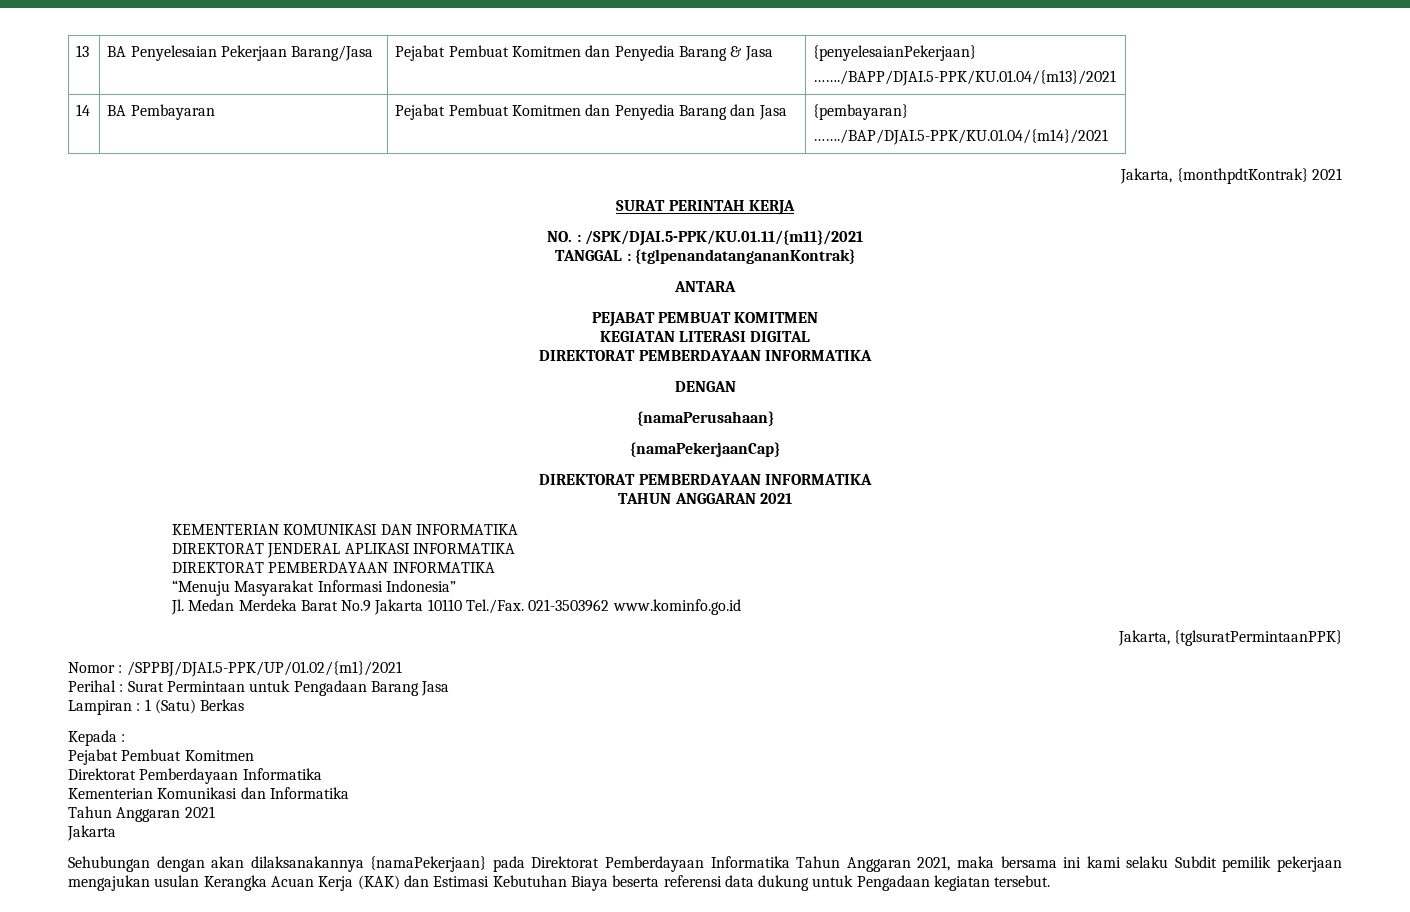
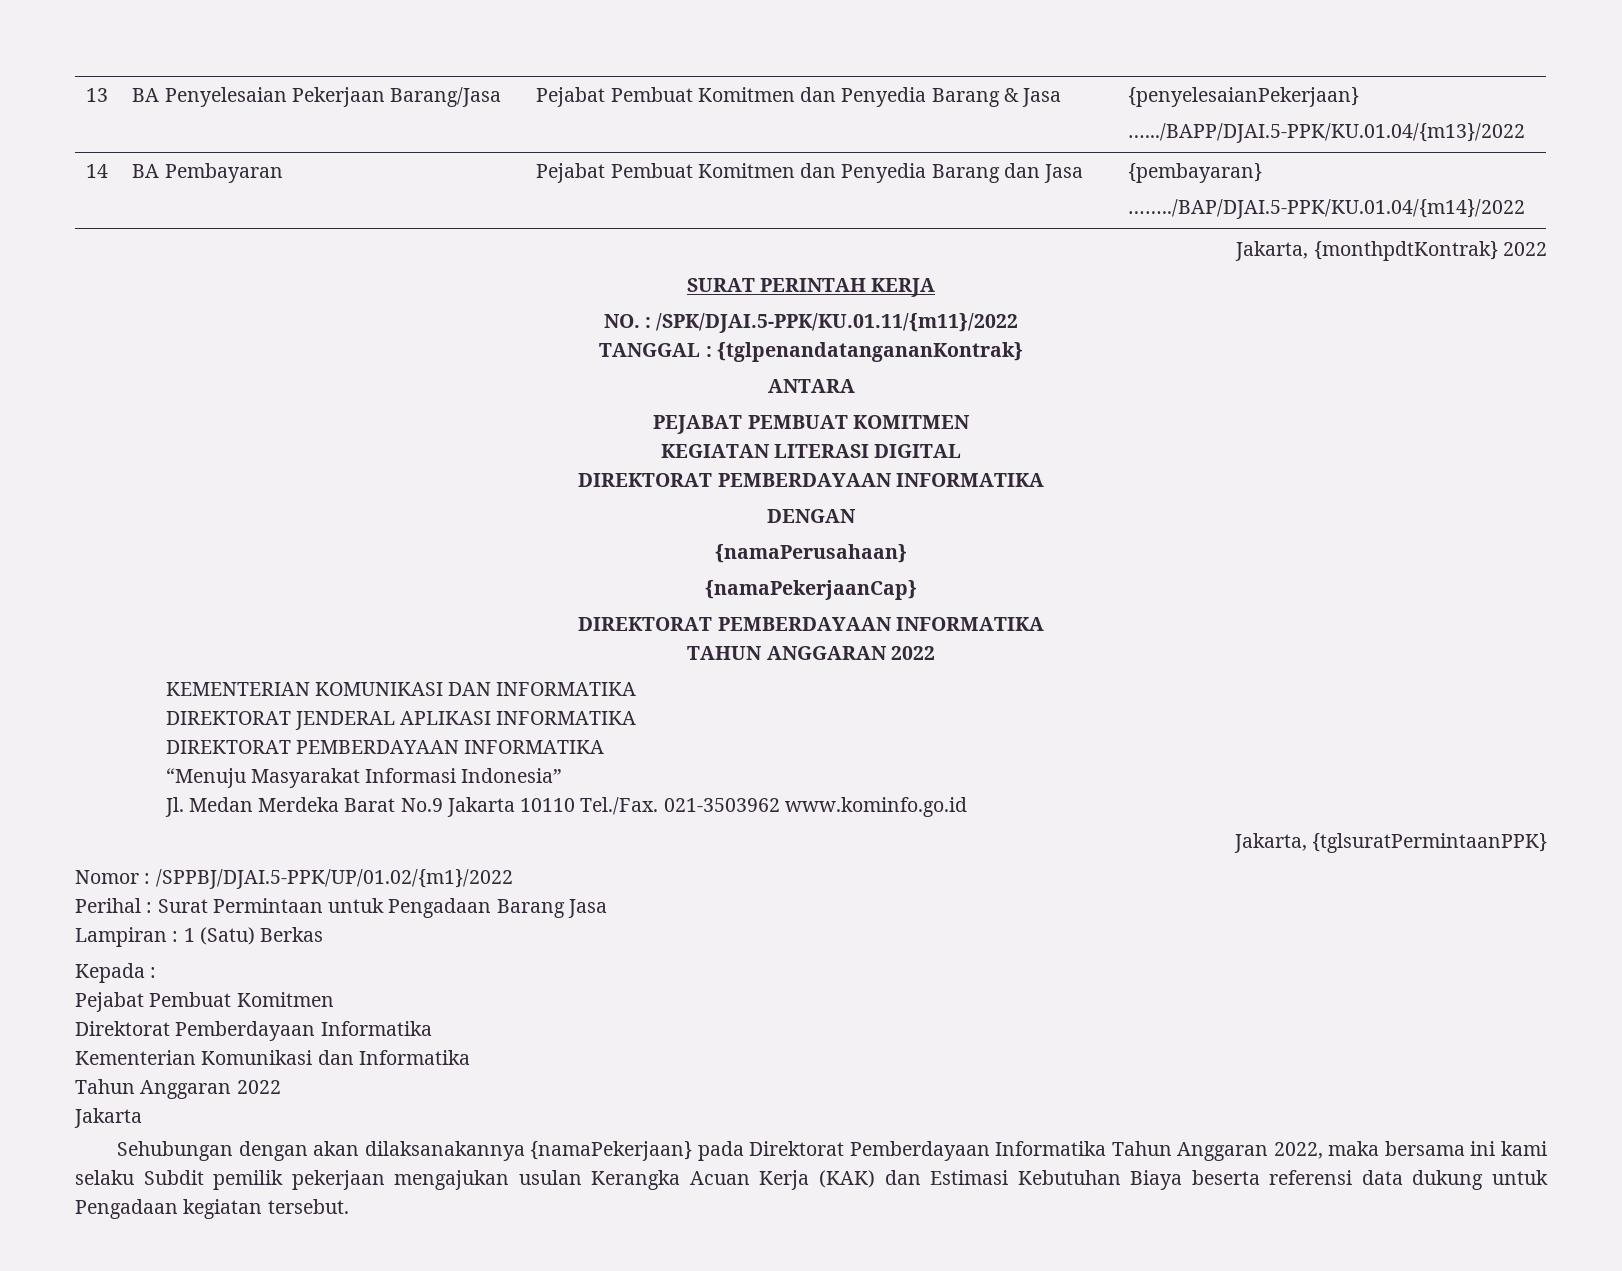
  13 | BA Penyelesaian Pekerjaan Barang/Jasa | Pejabat Pembuat Komitmen dan Penyedia Barang & Jasa | {penyelesaianPekerjaan}
- ……./BAPP/DJAI.5-PPK/KU.01.04/{m13}/2021
+ ….../BAPP/DJAI.5-PPK/KU.01.04/{m13}/2022
  14 | BA Pembayaran | Pejabat Pembuat Komitmen dan Penyedia Barang dan Jasa | {pembayaran}
- ……./BAP/DJAI.5-PPK/KU.01.04/{m14}/2021
+ ……../BAP/DJAI.5-PPK/KU.01.04/{m14}/2022
- Jakarta, {monthpdtKontrak} 2021
+ Jakarta, {monthpdtKontrak} 2022
- NO. : /SPK/DJAI.5-PPK/KU.01.11/{m11}/2021
+ NO. : /SPK/DJAI.5-PPK/KU.01.11/{m11}/2022
- TAHUN ANGGARAN 2021
+ TAHUN ANGGARAN 2022
- Nomor : /SPPBJ/DJAI.5-PPK/UP/01.02/{m1}/2021
+ Nomor : /SPPBJ/DJAI.5-PPK/UP/01.02/{m1}/2022
- Tahun Anggaran 2021
+ Tahun Anggaran 2022
- Sehubungan dengan akan dilaksanakannya {namaPekerjaan} pada Direktorat Pemberdayaan Informatika Tahun Anggaran 2021, maka bersama ini kami selaku Subdit pemilik pekerjaan mengajukan usulan Kerangka Acuan Kerja (KAK) dan Estimasi Kebutuhan Biaya beserta referensi data dukung untuk Pengadaan kegiatan tersebut.
+ Sehubungan dengan akan dilaksanakannya {namaPekerjaan} pada Direktorat Pemberdayaan Informatika Tahun Anggaran 2022, maka bersama ini kami selaku Subdit pemilik pekerjaan mengajukan usulan Kerangka Acuan Kerja (KAK) dan Estimasi Kebutuhan Biaya beserta referensi data dukung untuk Pengadaan kegiatan tersebut.

